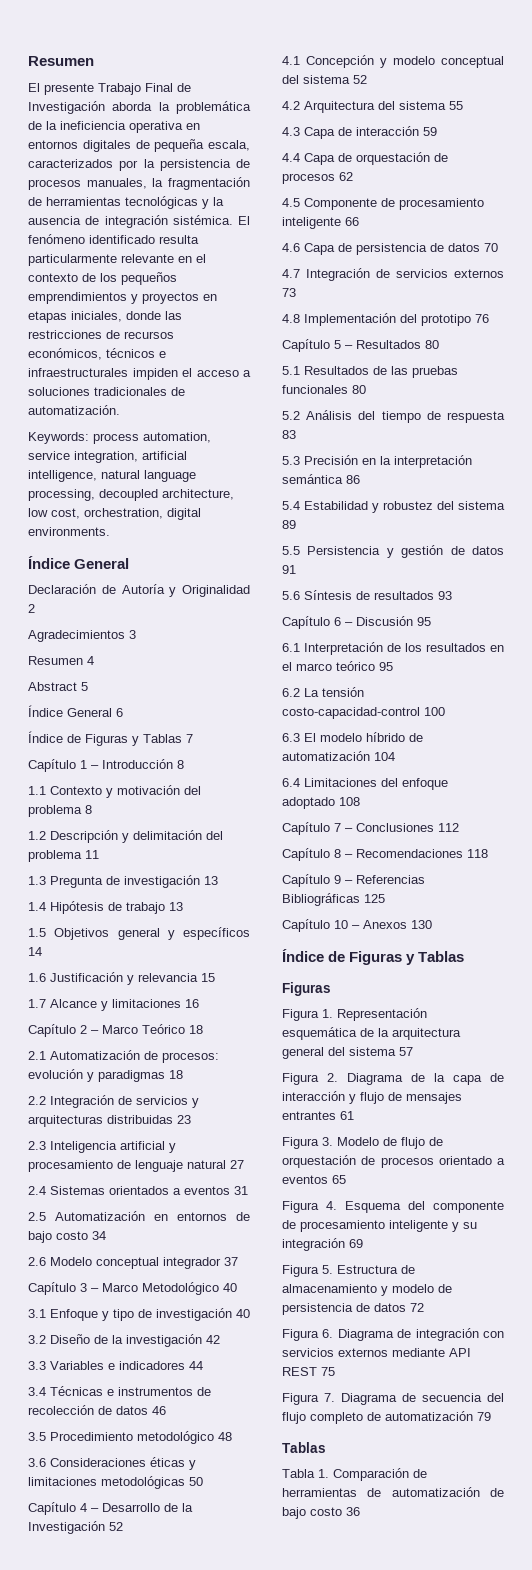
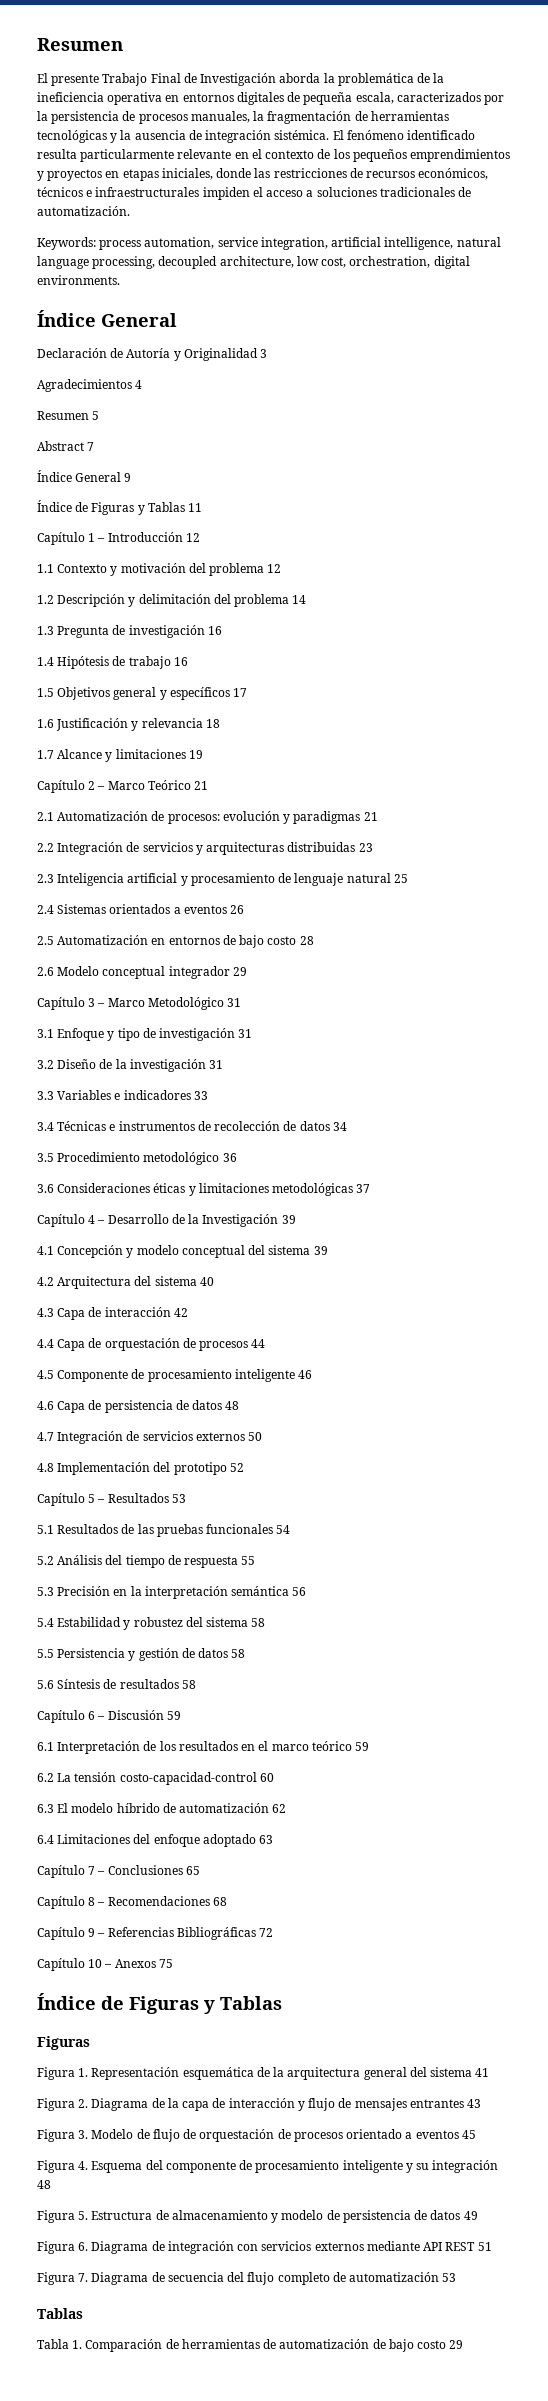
- Declaración de Autoría y Originalidad 2
+ Declaración de Autoría y Originalidad 3
- Agradecimientos 3
- Resumen 4
+ Agradecimientos 4
+ Resumen 5
- Abstract 5
- Índice General 6
- Índice de Figuras y Tablas 7
+ Abstract 7
+ Índice General 9
+ Índice de Figuras y Tablas 11
- Capítulo 1 – Introducción 8
+ Capítulo 1 – Introducción 12
- 1.1 Contexto y motivación del problema 8
+ 1.1 Contexto y motivación del problema 12
- 1.2 Descripción y delimitación del problema 11
+ 1.2 Descripción y delimitación del problema 14
- 1.3 Pregunta de investigación 13
+ 1.3 Pregunta de investigación 16
- 1.4 Hipótesis de trabajo 13
+ 1.4 Hipótesis de trabajo 16
- 1.5 Objetivos general y específicos 14
+ 1.5 Objetivos general y específicos 17
- 1.6 Justificación y relevancia 15
+ 1.6 Justificación y relevancia 18
- 1.7 Alcance y limitaciones 16
+ 1.7 Alcance y limitaciones 19
- Capítulo 2 – Marco Teórico 18
+ Capítulo 2 – Marco Teórico 21
- 2.1 Automatización de procesos: evolución y paradigmas 18
+ 2.1 Automatización de procesos: evolución y paradigmas 21
- 2.3 Inteligencia artificial y procesamiento de lenguaje natural 27
+ 2.3 Inteligencia artificial y procesamiento de lenguaje natural 25
- 2.4 Sistemas orientados a eventos 31
+ 2.4 Sistemas orientados a eventos 26
- 2.5 Automatización en entornos de bajo costo 34
+ 2.5 Automatización en entornos de bajo costo 28
- 2.6 Modelo conceptual integrador 37
+ 2.6 Modelo conceptual integrador 29
- Capítulo 3 – Marco Metodológico 40
+ Capítulo 3 – Marco Metodológico 31
- 3.1 Enfoque y tipo de investigación 40
+ 3.1 Enfoque y tipo de investigación 31
- 3.2 Diseño de la investigación 42
+ 3.2 Diseño de la investigación 31
- 3.3 Variables e indicadores 44
+ 3.3 Variables e indicadores 33
- 3.4 Técnicas e instrumentos de recolección de datos 46
+ 3.4 Técnicas e instrumentos de recolección de datos 34
- 3.5 Procedimiento metodológico 48
+ 3.5 Procedimiento metodológico 36
- 3.6 Consideraciones éticas y limitaciones metodológicas 50
+ 3.6 Consideraciones éticas y limitaciones metodológicas 37
- Capítulo 4 – Desarrollo de la Investigación 52
+ Capítulo 4 – Desarrollo de la Investigación 39
- 4.1 Concepción y modelo conceptual del sistema 52
+ 4.1 Concepción y modelo conceptual del sistema 39
- 4.2 Arquitectura del sistema 55
+ 4.2 Arquitectura del sistema 40
- 4.3 Capa de interacción 59
+ 4.3 Capa de interacción 42
- 4.4 Capa de orquestación de procesos 62
+ 4.4 Capa de orquestación de procesos 44
- 4.5 Componente de procesamiento inteligente 66
+ 4.5 Componente de procesamiento inteligente 46
- 4.6 Capa de persistencia de datos 70
+ 4.6 Capa de persistencia de datos 48
- 4.7 Integración de servicios externos 73
+ 4.7 Integración de servicios externos 50
- 4.8 Implementación del prototipo 76
+ 4.8 Implementación del prototipo 52
- Capítulo 5 – Resultados 80
+ Capítulo 5 – Resultados 53
- 5.1 Resultados de las pruebas funcionales 80
+ 5.1 Resultados de las pruebas funcionales 54
- 5.2 Análisis del tiempo de respuesta 83
+ 5.2 Análisis del tiempo de respuesta 55
- 5.3 Precisión en la interpretación semántica 86
+ 5.3 Precisión en la interpretación semántica 56
- 5.4 Estabilidad y robustez del sistema 89
+ 5.4 Estabilidad y robustez del sistema 58
- 5.5 Persistencia y gestión de datos 91
+ 5.5 Persistencia y gestión de datos 58
- 5.6 Síntesis de resultados 93
+ 5.6 Síntesis de resultados 58
- Capítulo 6 – Discusión 95
+ Capítulo 6 – Discusión 59
- 6.1 Interpretación de los resultados en el marco teórico 95
+ 6.1 Interpretación de los resultados en el marco teórico 59
- 6.2 La tensión costo-capacidad-control 100
+ 6.2 La tensión costo-capacidad-control 60
- 6.3 El modelo híbrido de automatización 104
+ 6.3 El modelo híbrido de automatización 62
- 6.4 Limitaciones del enfoque adoptado 108
+ 6.4 Limitaciones del enfoque adoptado 63
- Capítulo 7 – Conclusiones 112
+ Capítulo 7 – Conclusiones 65
- Capítulo 8 – Recomendaciones 118
+ Capítulo 8 – Recomendaciones 68
- Capítulo 9 – Referencias Bibliográficas 125
+ Capítulo 9 – Referencias Bibliográficas 72
- Capítulo 10 – Anexos 130
+ Capítulo 10 – Anexos 75
- Figura 1. Representación esquemática de la arquitectura general del sistema 57
+ Figura 1. Representación esquemática de la arquitectura general del sistema 41
- Figura 2. Diagrama de la capa de interacción y flujo de mensajes entrantes 61
+ Figura 2. Diagrama de la capa de interacción y flujo de mensajes entrantes 43
- Figura 3. Modelo de flujo de orquestación de procesos orientado a eventos 65
+ Figura 3. Modelo de flujo de orquestación de procesos orientado a eventos 45
- Figura 4. Esquema del componente de procesamiento inteligente y su integración 69
+ Figura 4. Esquema del componente de procesamiento inteligente y su integración 48
- Figura 5. Estructura de almacenamiento y modelo de persistencia de datos 72
+ Figura 5. Estructura de almacenamiento y modelo de persistencia de datos 49
- Figura 6. Diagrama de integración con servicios externos mediante API REST 75
+ Figura 6. Diagrama de integración con servicios externos mediante API REST 51
- Figura 7. Diagrama de secuencia del flujo completo de automatización 79
+ Figura 7. Diagrama de secuencia del flujo completo de automatización 53
- Tabla 1. Comparación de herramientas de automatización de bajo costo 36
+ Tabla 1. Comparación de herramientas de automatización de bajo costo 29

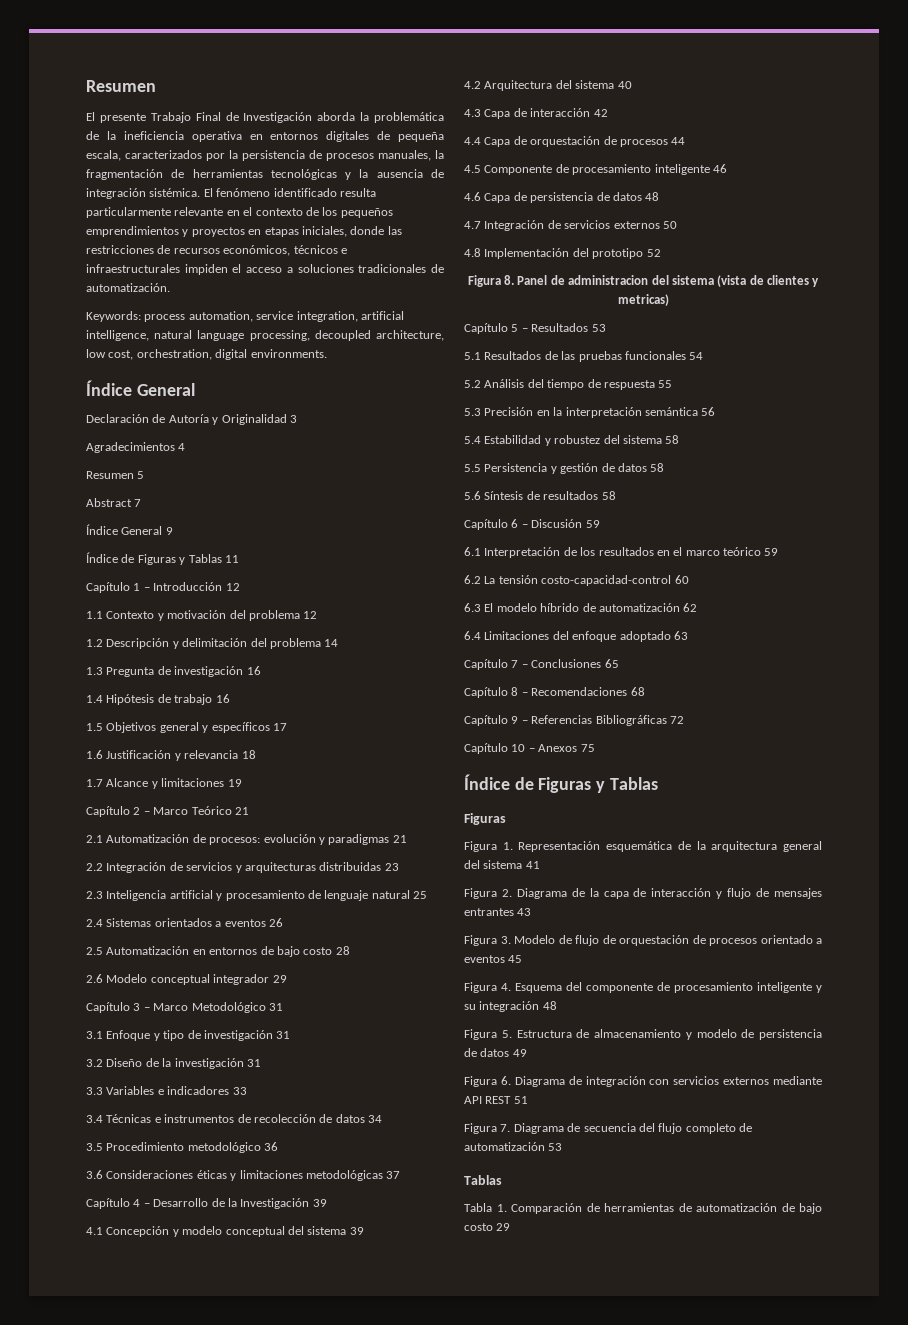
+ Figura 8. Panel de administracion del sistema (vista de clientes y metricas)

